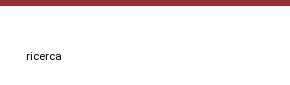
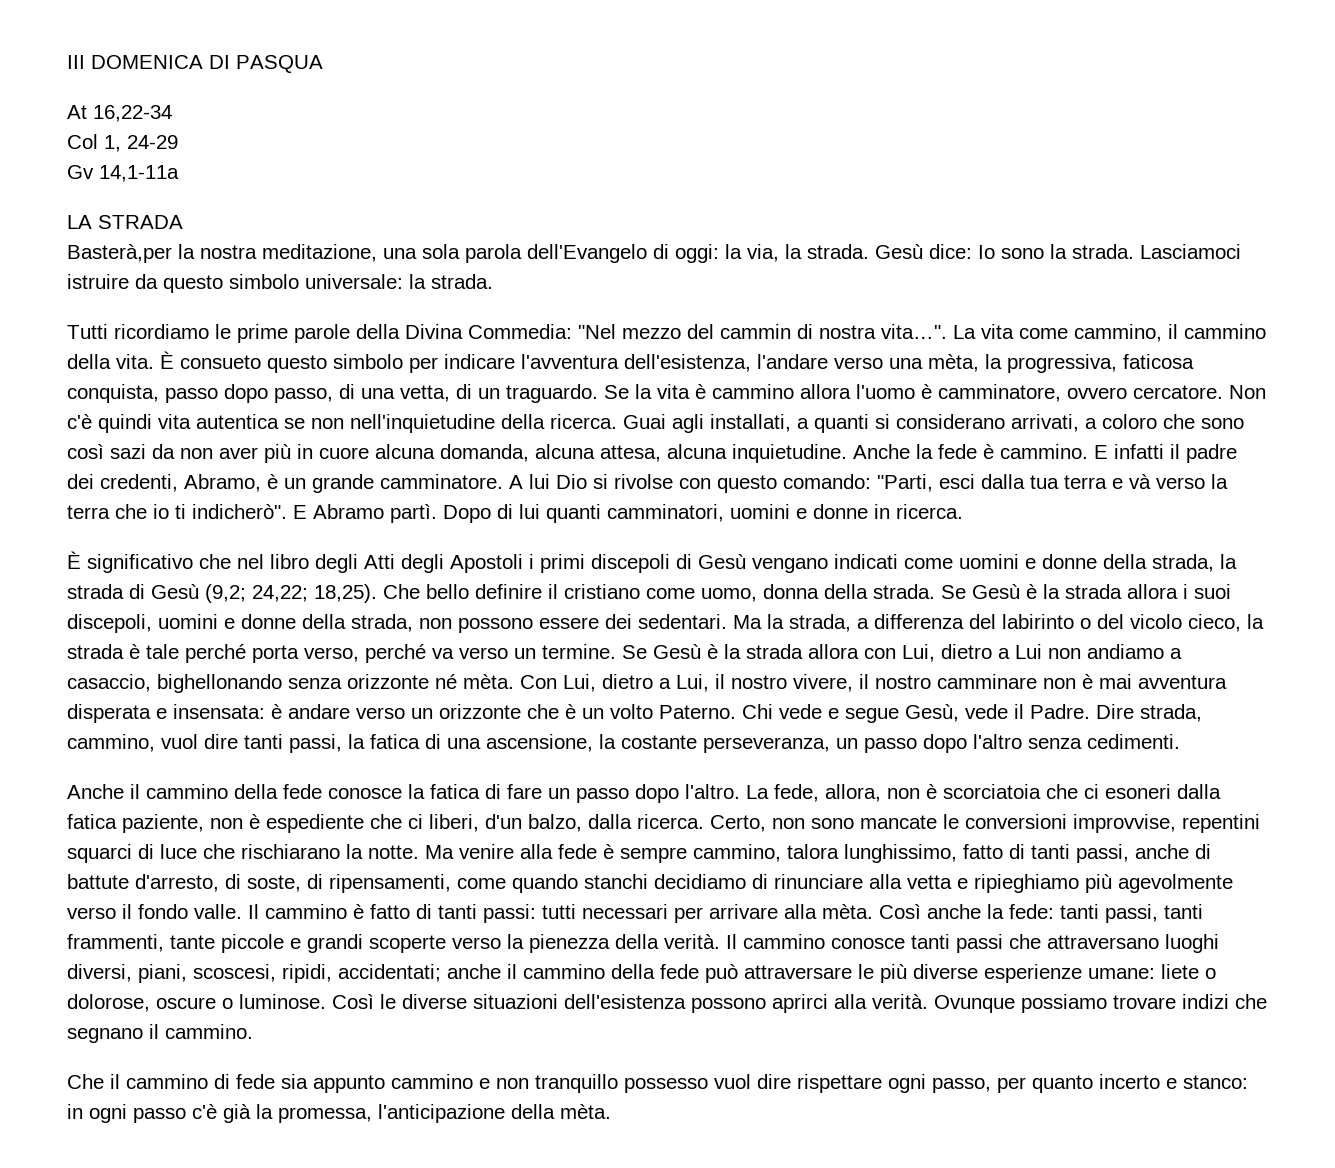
- ricerca
+ III DOMENICA DI PASQUA
+ At 16,22-34
+ Col 1, 24-29
+ Gv 14,1-11a
+ LA STRADA
+ Basterà,per la nostra meditazione, una sola parola dell'Evangelo di oggi: la via, la strada. Gesù dice: Io sono la strada. Lasciamoci istruire da questo simbolo universale: la strada.
+ Tutti ricordiamo le prime parole della Divina Commedia: "Nel mezzo del cammin di nostra vita…". La vita come cammino, il cammino della vita. È consueto questo simbolo per indicare l'avventura dell'esistenza, l'andare verso una mèta, la progressiva, faticosa conquista, passo dopo passo, di una vetta, di un traguardo. Se la vita è cammino allora l'uomo è camminatore, ovvero cercatore. Non c'è quindi vita autentica se non nell'inquietudine della ricerca. Guai agli installati, a quanti si considerano arrivati, a coloro che sono così sazi da non aver più in cuore alcuna domanda, alcuna attesa, alcuna inquietudine. Anche la fede è cammino. E infatti il padre dei credenti, Abramo, è un grande camminatore. A lui Dio si rivolse con questo comando: "Parti, esci dalla tua terra e và verso la terra che io ti indicherò". E Abramo partì. Dopo di lui quanti camminatori, uomini e donne in ricerca.
+ È significativo che nel libro degli Atti degli Apostoli i primi discepoli di Gesù vengano indicati come uomini e donne della strada, la strada di Gesù (9,2; 24,22; 18,25). Che bello definire il cristiano come uomo, donna della strada. Se Gesù è la strada allora i suoi discepoli, uomini e donne della strada, non possono essere dei sedentari. Ma la strada, a differenza del labirinto o del vicolo cieco, la strada è tale perché porta verso, perché va verso un termine. Se Gesù è la strada allora con Lui, dietro a Lui non andiamo a casaccio, bighellonando senza orizzonte né mèta. Con Lui, dietro a Lui, il nostro vivere, il nostro camminare non è mai avventura disperata e insensata: è andare verso un orizzonte che è un volto Paterno. Chi vede e segue Gesù, vede il Padre. Dire strada, cammino, vuol dire tanti passi, la fatica di una ascensione, la costante perseveranza, un passo dopo l'altro senza cedimenti.
+ Anche il cammino della fede conosce la fatica di fare un passo dopo l'altro. La fede, allora, non è scorciatoia che ci esoneri dalla fatica paziente, non è espediente che ci liberi, d'un balzo, dalla ricerca. Certo, non sono mancate le conversioni improvvise, repentini squarci di luce che rischiarano la notte. Ma venire alla fede è sempre cammino, talora lunghissimo, fatto di tanti passi, anche di battute d'arresto, di soste, di ripensamenti, come quando stanchi decidiamo di rinunciare alla vetta e ripieghiamo più agevolmente verso il fondo valle. Il cammino è fatto di tanti passi: tutti necessari per arrivare alla mèta. Così anche la fede: tanti passi, tanti frammenti, tante piccole e grandi scoperte verso la pienezza della verità. Il cammino conosce tanti passi che attraversano luoghi diversi, piani, scoscesi, ripidi, accidentati; anche il cammino della fede può attraversare le più diverse esperienze umane: liete o dolorose, oscure o luminose. Così le diverse situazioni dell'esistenza possono aprirci alla verità. Ovunque possiamo trovare indizi che segnano il cammino.
+ Che il cammino di fede sia appunto cammino e non tranquillo possesso vuol dire rispettare ogni passo, per quanto incerto e stanco: in ogni passo c'è già la promessa, l'anticipazione della mèta.

